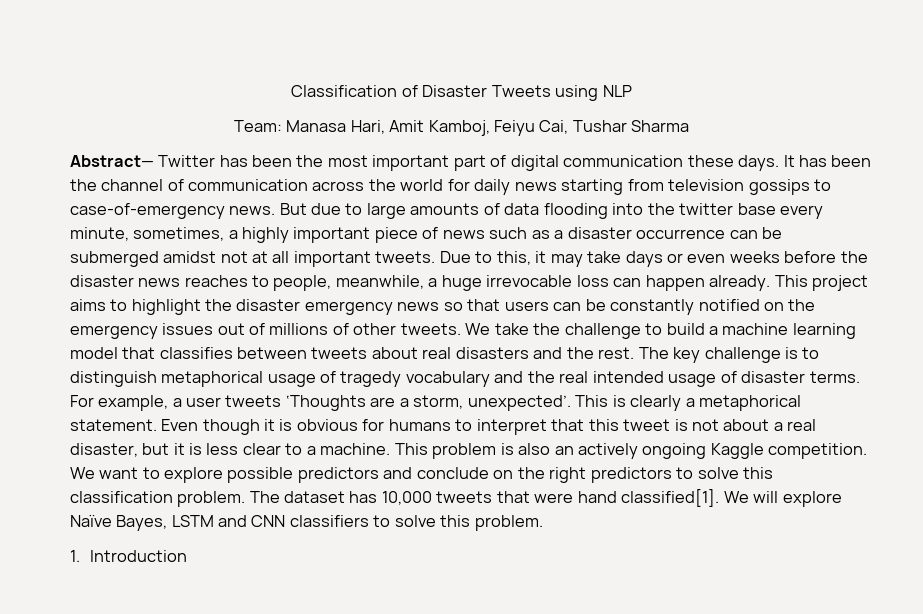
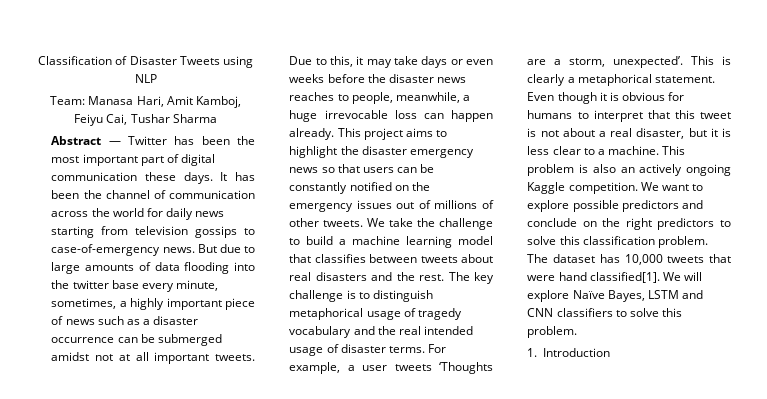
- Abstract— Twitter has been the most important part of digital communication these days.
+ Abstract — Twitter has been the most important part of digital communication these days.

